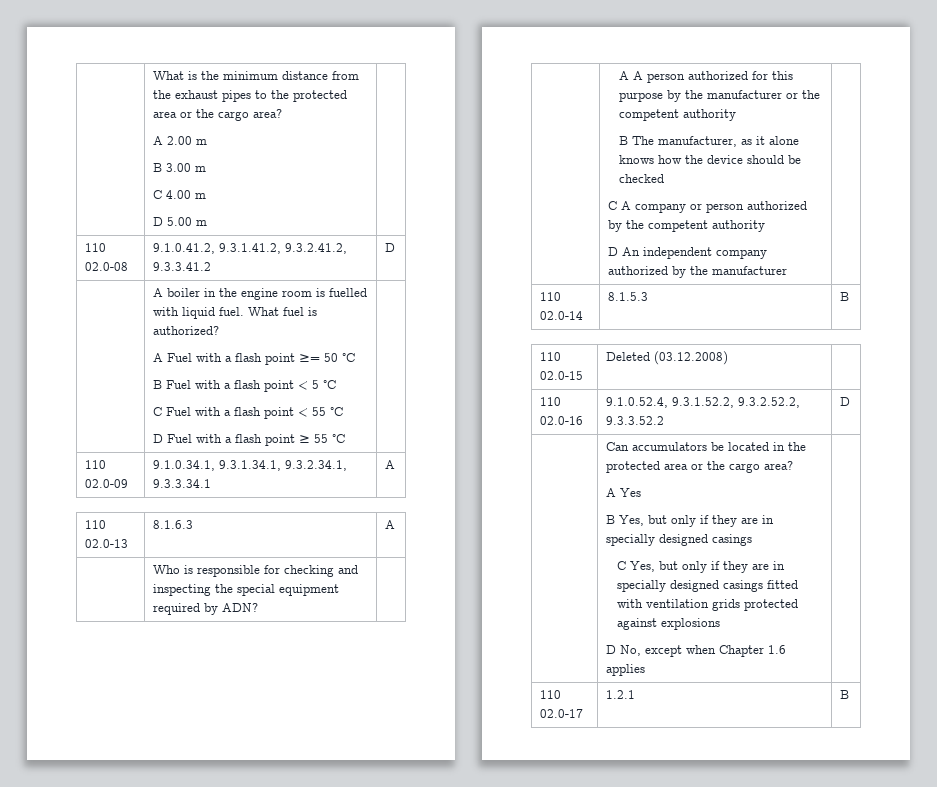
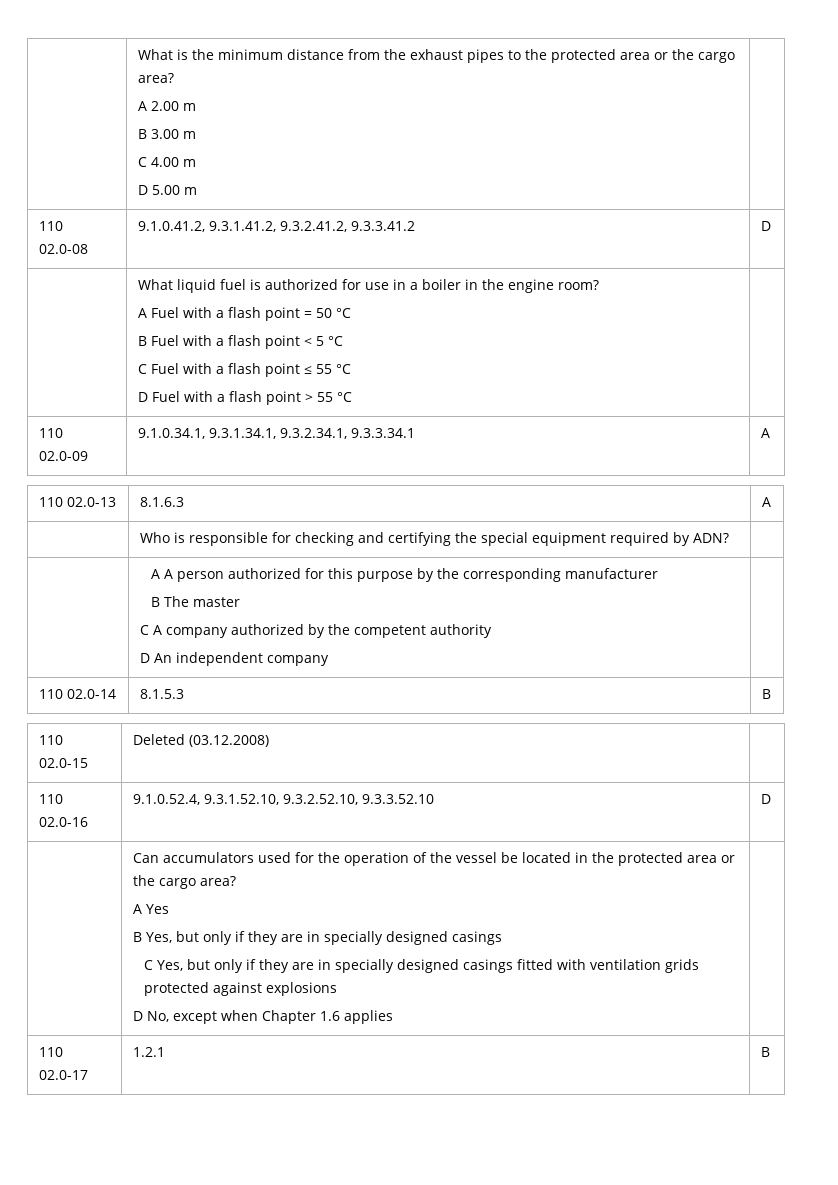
- A boiler in the engine room is fuelled with liquid fuel. What fuel is authorized?
+ What liquid fuel is authorized for use in a boiler in the engine room?
- A Fuel with a flash point ≥= 50 °C
+ A Fuel with a flash point = 50 °C
- C Fuel with a flash point < 55 °C
+ C Fuel with a flash point ≤ 55 °C
- D Fuel with a flash point ≥ 55 °C
+ D Fuel with a flash point > 55 °C
- | Who is responsible for checking and inspecting the special equipment required by ADN? |
+ | Who is responsible for checking and certifying the special equipment required by ADN? |
- A A person authorized for this purpose by the manufacturer or the competent authority
- B The manufacturer, as it alone knows how the device should be checked
+ A A person authorized for this purpose by the corresponding manufacturer
+ B The master
- C A company or person authorized by the competent authority
+ C A company authorized by the competent authority
- D An independent company authorized by the manufacturer
+ D An independent company
- 110 02.0-16 | 9.1.0.52.4, 9.3.1.52.2, 9.3.2.52.2, 9.3.3.52.2 | D
+ 110 02.0-16 | 9.1.0.52.4, 9.3.1.52.10, 9.3.2.52.10, 9.3.3.52.10 | D
- Can accumulators be located in the protected area or the cargo area?
+ Can accumulators used for the operation of the vessel be located in the protected area or the cargo area?

